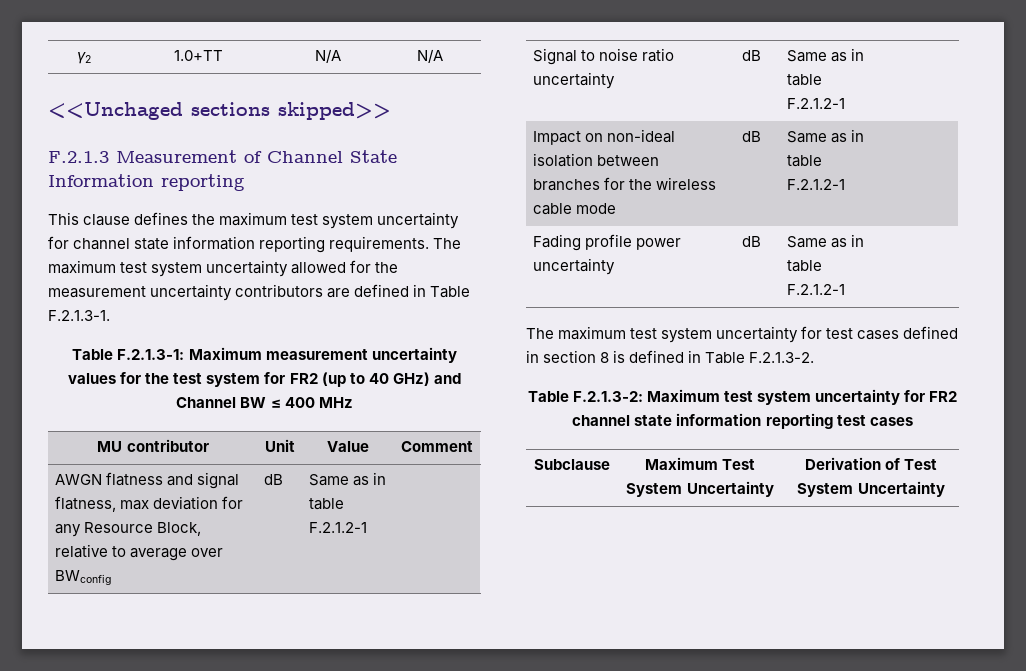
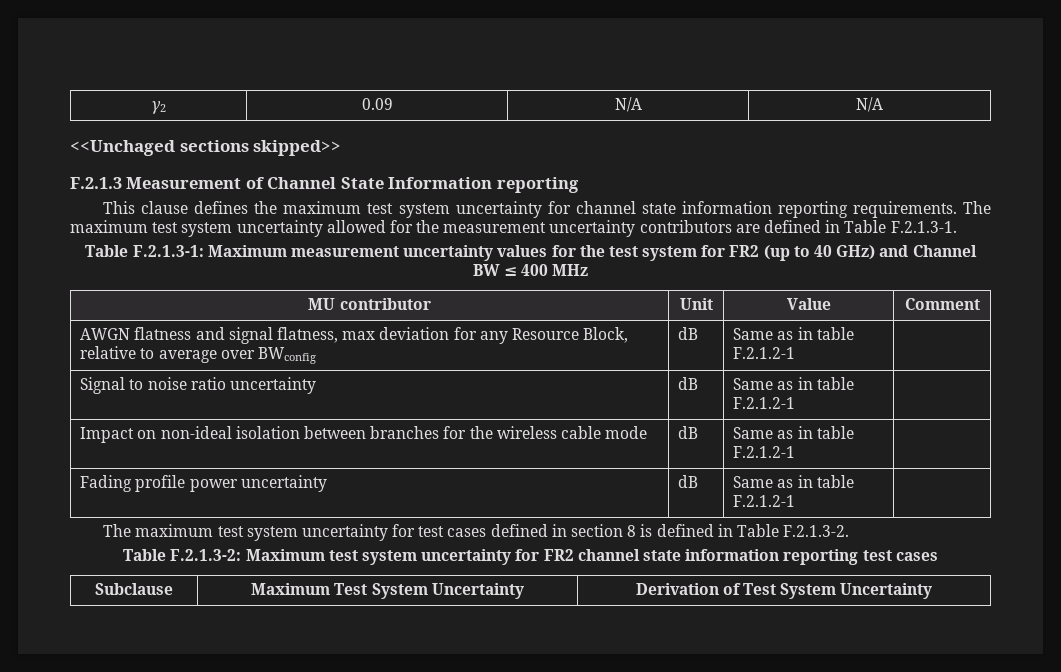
- γ2 | 1.0+TT | N/A | N/A
+ γ2 | 0.09 | N/A | N/A

